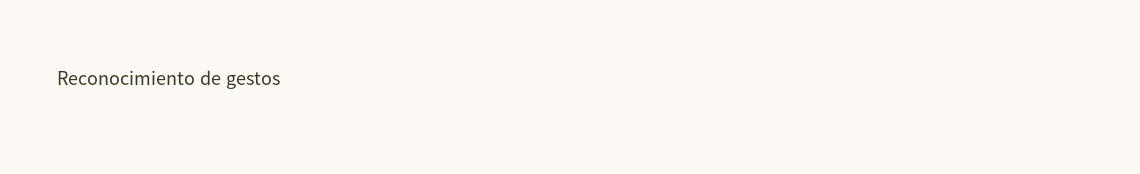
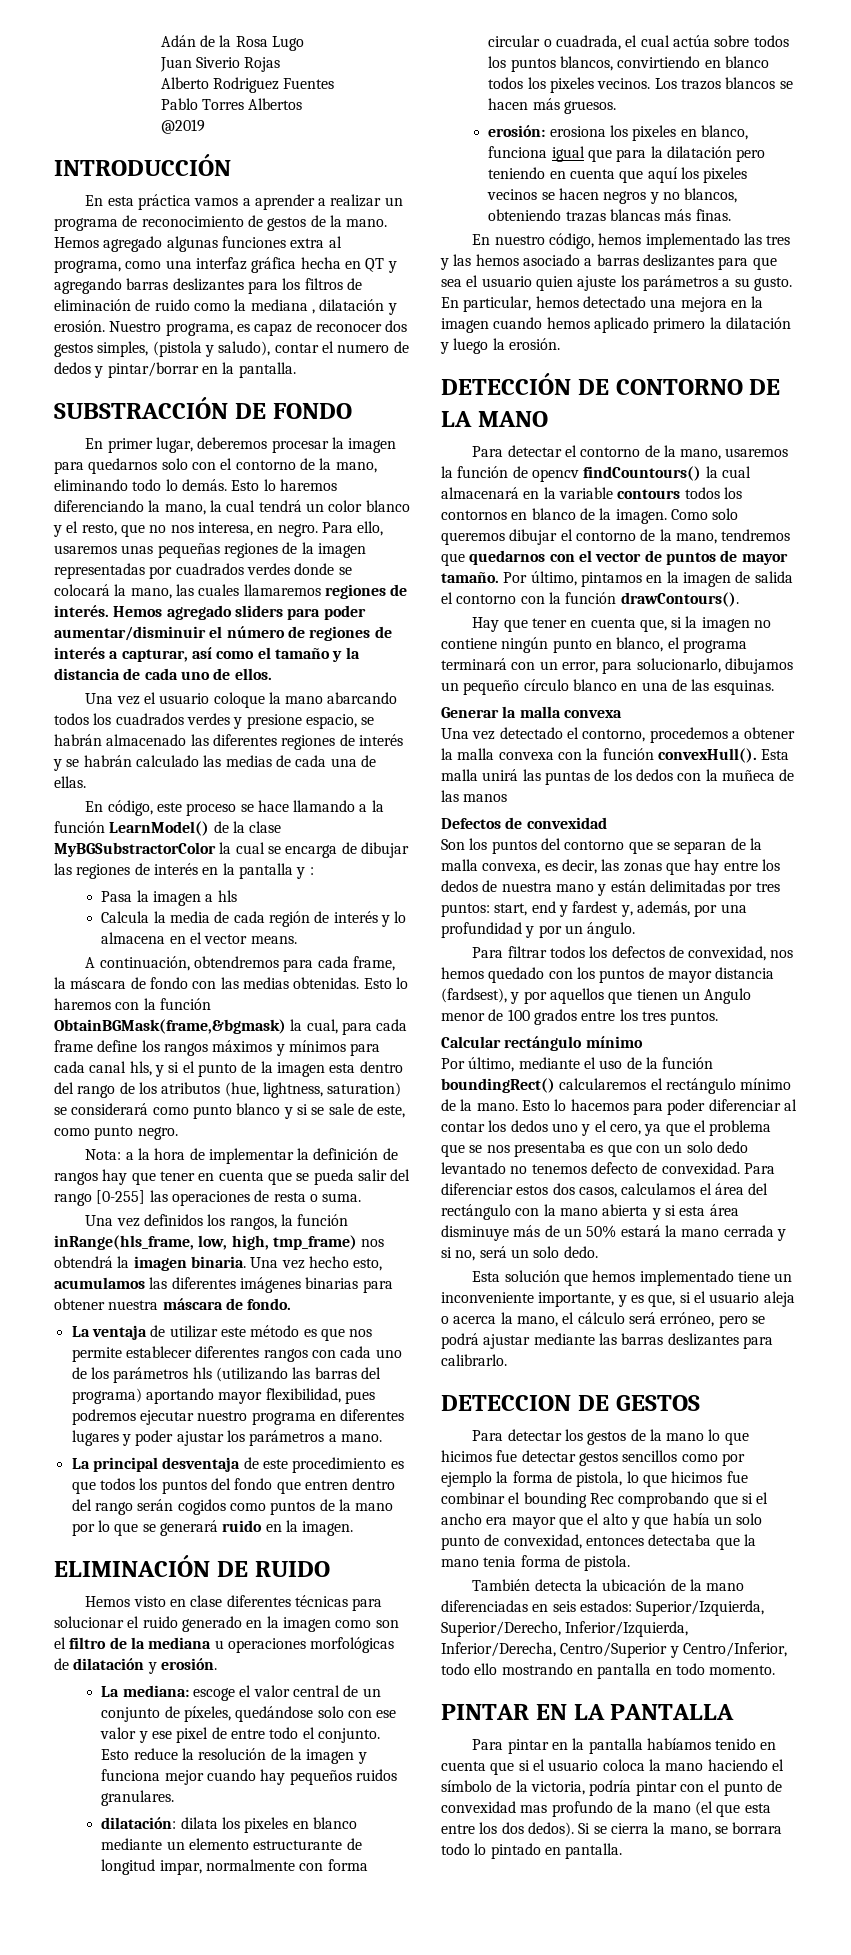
- Reconocimiento de gestos
+ Adán de la Rosa Lugo
+ Juan Siverio Rojas
+ Alberto Rodriguez Fuentes
+ Pablo Torres Albertos
+ @2019
+ INTRODUCCIÓN
+ En esta práctica vamos a aprender a realizar un programa de reconocimiento de gestos de la mano. Hemos agregado algunas funciones extra al programa, como una interfaz gráfica hecha en QT y agregando barras deslizantes para los filtros de eliminación de ruido como la mediana , dilatación y erosión. Nuestro programa, es capaz de reconocer dos gestos simples, (pistola y saludo), contar el numero de dedos y pintar/borrar en la pantalla.
+ SUBSTRACCIÓN DE FONDO
+ En primer lugar, deberemos procesar la imagen para quedarnos solo con el contorno de la mano, eliminando todo lo demás. Esto lo haremos diferenciando la mano, la cual tendrá un color blanco y el resto, que no nos interesa, en negro. Para ello, usaremos unas pequeñas regiones de la imagen representadas por cuadrados verdes donde se colocará la mano, las cuales llamaremos regiones de interés. Hemos agregado sliders para poder aumentar/disminuir el número de regiones de interés a capturar, así como el tamaño y la distancia de cada uno de ellos.
+ Una vez el usuario coloque la mano abarcando todos los cuadrados verdes y presione espacio, se habrán almacenado las diferentes regiones de interés y se habrán calculado las medias de cada una de ellas.
+ En código, este proceso se hace llamando a la función LearnModel() de la clase MyBGSubstractorColor la cual se encarga de dibujar las regiones de interés en la pantalla y :
+ Pasa la imagen a hls
+ Calcula la media de cada región de interés y lo almacena en el vector means.
+ A continuación, obtendremos para cada frame, la máscara de fondo con las medias obtenidas. Esto lo haremos con la función ObtainBGMask(frame,&bgmask) la cual, para cada frame define los rangos máximos y mínimos para cada canal hls, y si el punto de la imagen esta dentro del rango de los atributos (hue, lightness, saturation) se considerará como punto blanco y si se sale de este, como punto negro.
+ Nota: a la hora de implementar la definición de rangos hay que tener en cuenta que se pueda salir del rango [0-255] las operaciones de resta o suma.
+ Una vez definidos los rangos, la función inRange(hls_frame, low, high, tmp_frame) nos obtendrá la imagen binaria. Una vez hecho esto, acumulamos las diferentes imágenes binarias para obtener nuestra máscara de fondo.
+ La ventaja de utilizar este método es que nos permite establecer diferentes rangos con cada uno de los parámetros hls (utilizando las barras del programa) aportando mayor flexibilidad, pues podremos ejecutar nuestro programa en diferentes lugares y poder ajustar los parámetros a mano.
+ La principal desventaja de este procedimiento es que todos los puntos del fondo que entren dentro del rango serán cogidos como puntos de la mano por lo que se generará ruido en la imagen.
+ ELIMINACIÓN DE RUIDO
+ Hemos visto en clase diferentes técnicas para solucionar el ruido generado en la imagen como son el filtro de la mediana u operaciones morfológicas de dilatación y erosión.
+ La mediana: escoge el valor central de un conjunto de píxeles, quedándose solo con ese valor y ese pixel de entre todo el conjunto. Esto reduce la resolución de la imagen y funciona mejor cuando hay pequeños ruidos granulares.
+ dilatación: dilata los pixeles en blanco mediante un elemento estructurante de longitud impar, normalmente con forma circular o cuadrada, el cual actúa sobre todos los puntos blancos, convirtiendo en blanco todos los pixeles vecinos. Los trazos blancos se hacen más gruesos.
+ erosión: erosiona los pixeles en blanco, funciona igual que para la dilatación pero teniendo en cuenta que aquí los pixeles vecinos se hacen negros y no blancos, obteniendo trazas blancas más finas.
+ En nuestro código, hemos implementado las tres y las hemos asociado a barras deslizantes para que sea el usuario quien ajuste los parámetros a su gusto. En particular, hemos detectado una mejora en la imagen cuando hemos aplicado primero la dilatación y luego la erosión.
+ DETECCIÓN DE CONTORNO DE LA MANO
+ Para detectar el contorno de la mano, usaremos la función de opencv findCountours() la cual almacenará en la variable contours todos los contornos en blanco de la imagen. Como solo queremos dibujar el contorno de la mano, tendremos que quedarnos con el vector de puntos de mayor tamaño. Por último, pintamos en la imagen de salida el contorno con la función drawContours().
+ Hay que tener en cuenta que, si la imagen no contiene ningún punto en blanco, el programa terminará con un error, para solucionarlo, dibujamos un pequeño círculo blanco en una de las esquinas.
+ Generar la malla convexa
+ Una vez detectado el contorno, procedemos a obtener la malla convexa con la función convexHull(). Esta malla unirá las puntas de los dedos con la muñeca de las manos
+ Defectos de convexidad
+ Son los puntos del contorno que se separan de la malla convexa, es decir, las zonas que hay entre los dedos de nuestra mano y están delimitadas por tres puntos: start, end y fardest y, además, por una profundidad y por un ángulo.
+ Para filtrar todos los defectos de convexidad, nos hemos quedado con los puntos de mayor distancia (fardsest), y por aquellos que tienen un Angulo menor de 100 grados entre los tres puntos.
+ Calcular rectángulo mínimo
+ Por último, mediante el uso de la función boundingRect() calcularemos el rectángulo mínimo de la mano. Esto lo hacemos para poder diferenciar al contar los dedos uno y el cero, ya que el problema que se nos presentaba es que con un solo dedo levantado no tenemos defecto de convexidad. Para diferenciar estos dos casos, calculamos el área del rectángulo con la mano abierta y si esta área disminuye más de un 50% estará la mano cerrada y si no, será un solo dedo.
+ Esta solución que hemos implementado tiene un inconveniente importante, y es que, si el usuario aleja o acerca la mano, el cálculo será erróneo, pero se podrá ajustar mediante las barras deslizantes para calibrarlo.
+ DETECCION DE GESTOS
+ Para detectar los gestos de la mano lo que hicimos fue detectar gestos sencillos como por ejemplo la forma de pistola, lo que hicimos fue combinar el bounding Rec comprobando que si el ancho era mayor que el alto y que había un solo punto de convexidad, entonces detectaba que la mano tenia forma de pistola.
+ También detecta la ubicación de la mano diferenciadas en seis estados: Superior/Izquierda, Superior/Derecho, Inferior/Izquierda, Inferior/Derecha, Centro/Superior y Centro/Inferior, todo ello mostrando en pantalla en todo momento.
+ PINTAR EN LA PANTALLA
+ Para pintar en la pantalla habíamos tenido en cuenta que si el usuario coloca la mano haciendo el símbolo de la victoria, podría pintar con el punto de convexidad mas profundo de la mano (el que esta entre los dos dedos). Si se cierra la mano, se borrara todo lo pintado en pantalla.

